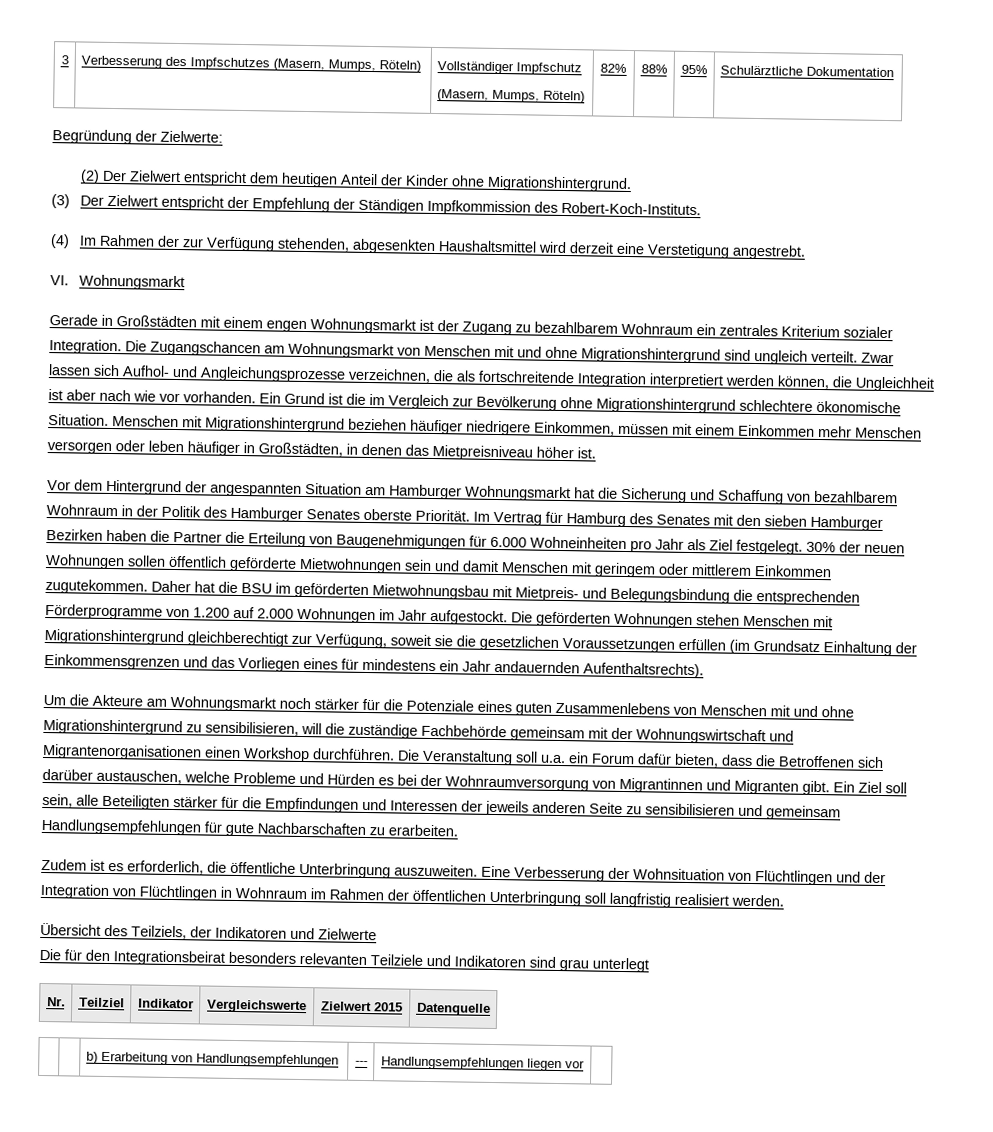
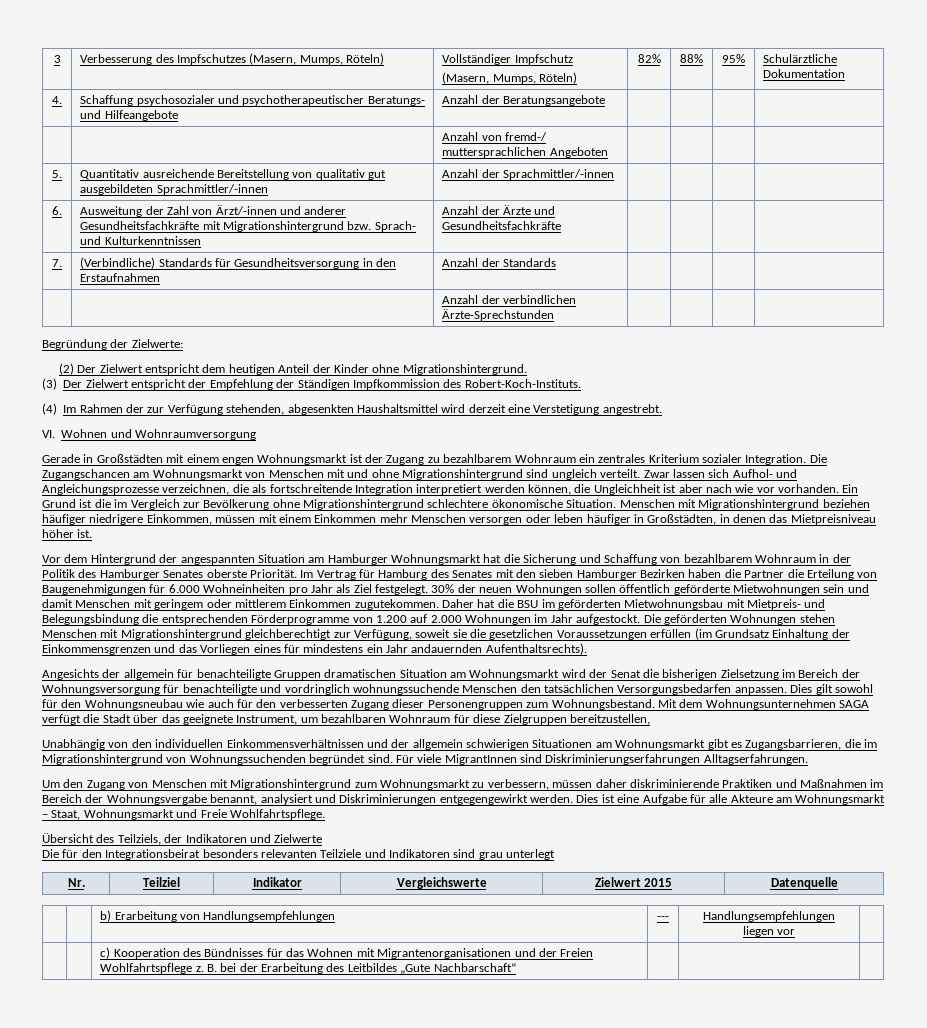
+ 4. | Schaffung psychosozialer und psychotherapeutischer Beratungs- und Hilfeangebote | Anzahl der Beratungsangebote | | | |
+ | | Anzahl von fremd-/ muttersprachlichen Angeboten | | | |
+ 5. | Quantitativ ausreichende Bereitstellung von qualitativ gut ausgebildeten Sprachmittler/-innen | Anzahl der Sprachmittler/-innen | | | |
+ 6. | Ausweitung der Zahl von Ärzt/-innen und anderer Gesundheitsfachkräfte mit Migrationshintergrund bzw. Sprach- und Kulturkenntnissen | Anzahl der Ärzte und Gesundheitsfachkräfte | | | |
+ 7. | (Verbindliche) Standards für Gesundheitsversorgung in den Erstaufnahmen | Anzahl der Standards | | | |
+ | | Anzahl der verbindlichen Ärzte-Sprechstunden | | | |
- VI. Wohnungsmarkt
+ VI. Wohnen und Wohnraumversorgung
- Um die Akteure am Wohnungsmarkt noch stärker für die Potenziale eines guten Zusammenlebens von Menschen mit und ohne Migrationshintergrund zu sensibilisieren, will die zuständige Fachbehörde gemeinsam mit der Wohnungswirtschaft und Migrantenorganisationen einen Workshop durchführen. Die Veranstaltung soll u.a. ein Forum dafür bieten, dass die Betroffenen sich darüber austauschen, welche Probleme und Hürden es bei der Wohnraumversorgung von Migrantinnen und Migranten gibt. Ein Ziel soll sein, alle Beteiligten stärker für die Empfindungen und Interessen der jeweils anderen Seite zu sensibilisieren und gemeinsam Handlungsempfehlungen für gute Nachbarschaften zu erarbeiten.
- Zudem ist es erforderlich, die öffentliche Unterbringung auszuweiten. Eine Verbesserung der Wohnsituation von Flüchtlingen und der Integration von Flüchtlingen in Wohnraum im Rahmen der öffentlichen Unterbringung soll langfristig realisiert werden.
+ Angesichts der allgemein für benachteiligte Gruppen dramatischen Situation am Wohnungsmarkt wird der Senat die bisherigen Zielsetzung im Bereich der Wohnungsversorgung für benachteiligte und vordringlich wohnungssuchende Menschen den tatsächlichen Versorgungsbedarfen anpassen. Dies gilt sowohl für den Wohnungsneubau wie auch für den verbesserten Zugang dieser Personengruppen zum Wohnungsbestand. Mit dem Wohnungsunternehmen SAGA verfügt die Stadt über das geeignete Instrument, um bezahlbaren Wohnraum für diese Zielgruppen bereitzustellen,
+ Unabhängig von den individuellen Einkommensverhältnissen und der allgemein schwierigen Situationen am Wohnungsmarkt gibt es Zugangsbarrieren, die im Migrationshintergrund von Wohnungssuchenden begründet sind. Für viele MigrantInnen sind Diskriminierungserfahrungen Alltagserfahrungen.
+ Um den Zugang von Menschen mit Migrationshintergrund zum Wohnungsmarkt zu verbessern, müssen daher diskriminierende Praktiken und Maßnahmen im Bereich der Wohnungsvergabe benannt, analysiert und Diskriminierungen entgegengewirkt werden. Dies ist eine Aufgabe für alle Akteure am Wohnungsmarkt – Staat, Wohnungsmarkt und Freie Wohlfahrtspflege.
+ | | c) Kooperation des Bündnisses für das Wohnen mit Migrantenorganisationen und der Freien Wohlfahrtspflege z. B. bei der Erarbeitung des Leitbildes „Gute Nachbarschaft“ | | |

